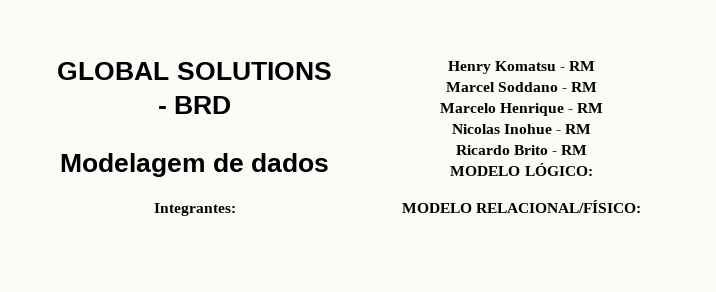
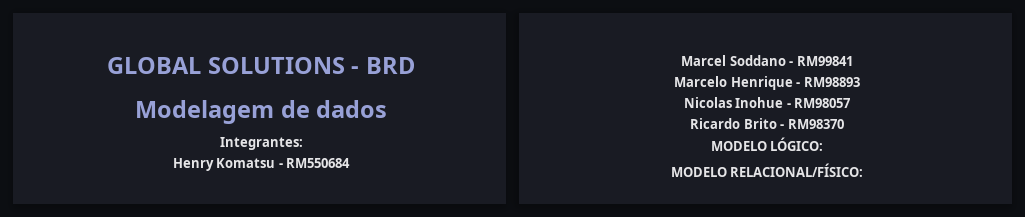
- Henry Komatsu - RM
+ Henry Komatsu - RM550684
- Marcel Soddano - RM
+ Marcel Soddano - RM99841
- Marcelo Henrique - RM
+ Marcelo Henrique - RM98893
- Nicolas Inohue - RM
+ Nicolas Inohue - RM98057
- Ricardo Brito - RM
+ Ricardo Brito - RM98370

